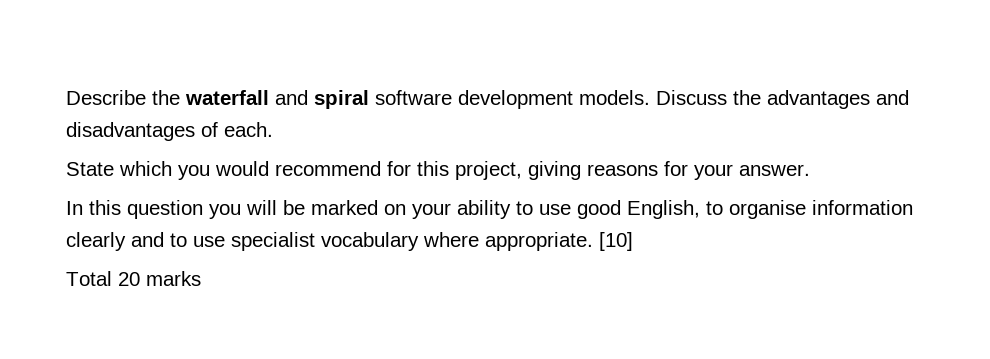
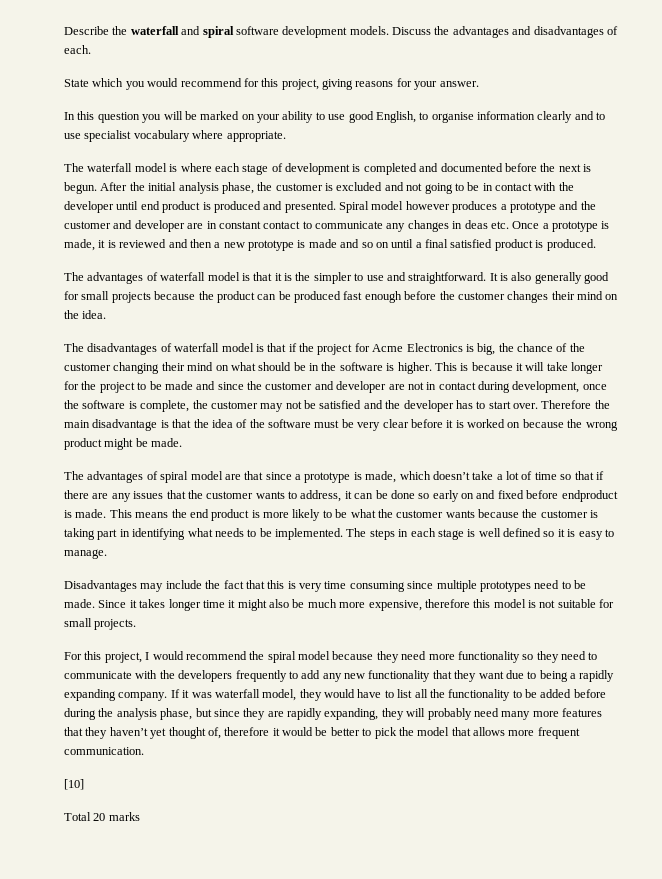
- In this question you will be marked on your ability to use good English, to organise information clearly and to use specialist vocabulary where appropriate. [10]
+ In this question you will be marked on your ability to use good English, to organise information clearly and to use specialist vocabulary where appropriate.
+ The waterfall model is where each stage of development is completed and documented before the next is begun. After the initial analysis phase, the customer is excluded and not going to be in contact with the developer until end product is produced and presented. Spiral model however produces a prototype and the customer and developer are in constant contact to communicate any changes in deas etc. Once a prototype is made, it is reviewed and then a new prototype is made and so on until a final satisfied product is produced.
+ The advantages of waterfall model is that it is the simpler to use and straightforward. It is also generally good for small projects because the product can be produced fast enough before the customer changes their mind on the idea.
+ The disadvantages of waterfall model is that if the project for Acme Electronics is big, the chance of the customer changing their mind on what should be in the software is higher. This is because it will take longer for the project to be made and since the customer and developer are not in contact during development, once the software is complete, the customer may not be satisfied and the developer has to start over. Therefore the main disadvantage is that the idea of the software must be very clear before it is worked on because the wrong product might be made.
+ The advantages of spiral model are that since a prototype is made, which doesn’t take a lot of time so that if there are any issues that the customer wants to address, it can be done so early on and fixed before endproduct is made. This means the end product is more likely to be what the customer wants because the customer is taking part in identifying what needs to be implemented. The steps in each stage is well defined so it is easy to manage.
+ Disadvantages may include the fact that this is very time consuming since multiple prototypes need to be made. Since it takes longer time it might also be much more expensive, therefore this model is not suitable for small projects.
+ For this project, I would recommend the spiral model because they need more functionality so they need to communicate with the developers frequently to add any new functionality that they want due to being a rapidly expanding company. If it was waterfall model, they would have to list all the functionality to be added before during the analysis phase, but since they are rapidly expanding, they will probably need many more features that they haven’t yet thought of, therefore it would be better to pick the model that allows more frequent communication.
+ [10]

